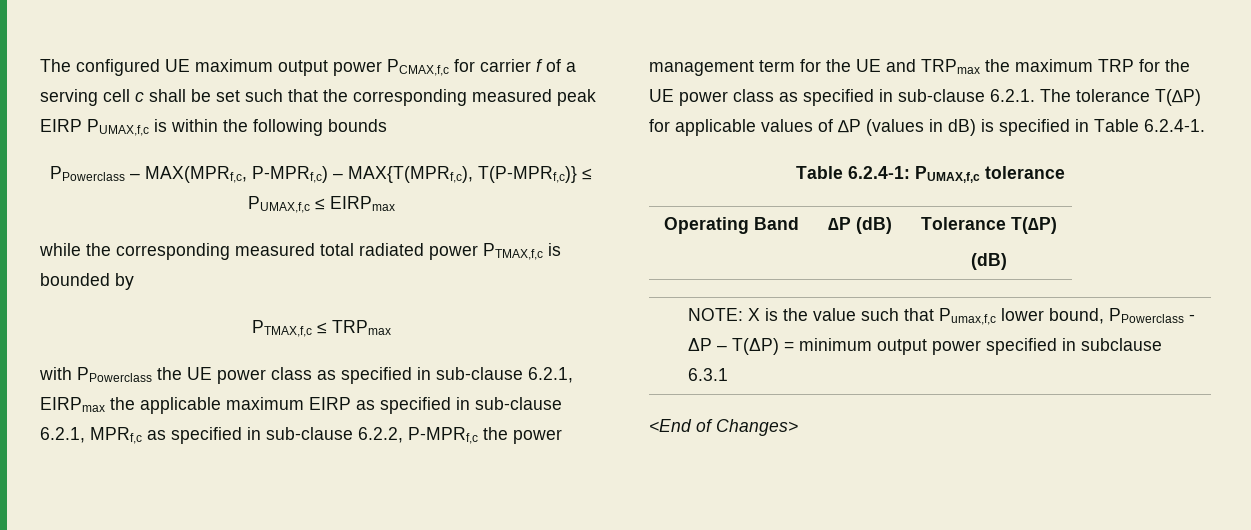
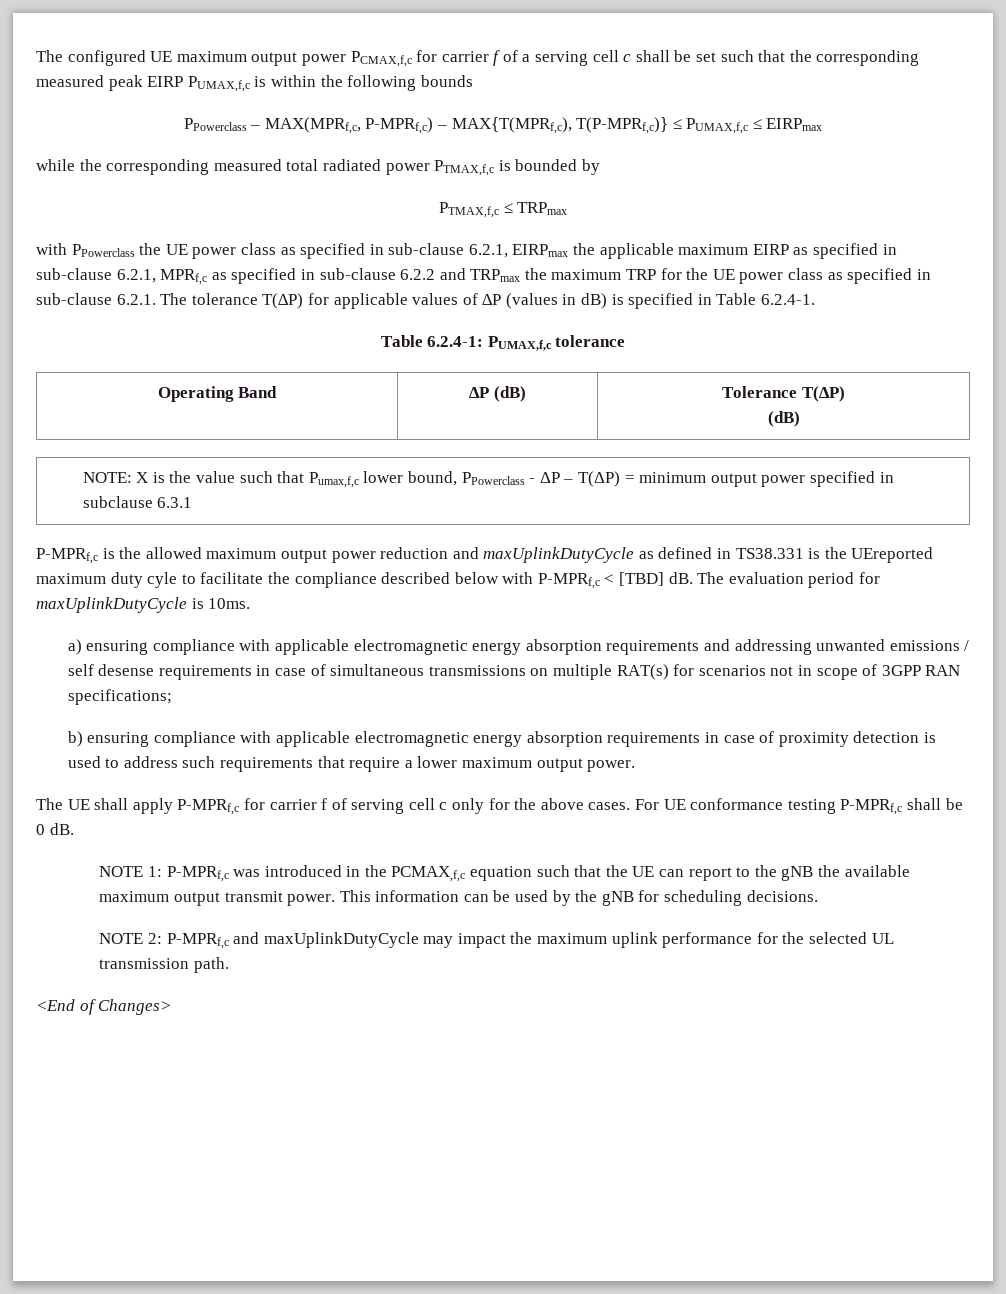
- with PPowerclass the UE power class as specified in sub-clause 6.2.1, EIRPmax the applicable maximum EIRP as specified in sub-clause 6.2.1, MPRf,c as specified in sub-clause 6.2.2, P-MPRf,c the power management term for the UE and TRPmax the maximum TRP for the UE power class as specified in sub-clause 6.2.1. The tolerance T(∆P) for applicable values of ∆P (values in dB) is specified in Table 6.2.4-1.
+ with PPowerclass the UE power class as specified in sub-clause 6.2.1, EIRPmax the applicable maximum EIRP as specified in sub-clause 6.2.1, MPRf,c as specified in sub-clause 6.2.2 and TRPmax the maximum TRP for the UE power class as specified in sub-clause 6.2.1. The tolerance T(∆P) for applicable values of ∆P (values in dB) is specified in Table 6.2.4-1.
+ P-MPRf,c is the allowed maximum output power reduction and maxUplinkDutyCycle as defined in TS38.331 is the UEreported maximum duty cyle to facilitate the compliance described below with P-MPRf,c < [TBD] dB. The evaluation period for maxUplinkDutyCycle is 10ms.
+ a) ensuring compliance with applicable electromagnetic energy absorption requirements and addressing unwanted emissions / self desense requirements in case of simultaneous transmissions on multiple RAT(s) for scenarios not in scope of 3GPP RAN specifications;
+ b) ensuring compliance with applicable electromagnetic energy absorption requirements in case of proximity detection is used to address such requirements that require a lower maximum output power.
+ The UE shall apply P-MPRf,c for carrier f of serving cell c only for the above cases. For UE conformance testing P-MPRf,c shall be 0 dB.
+ NOTE 1: P-MPRf,c was introduced in the PCMAX,f,c equation such that the UE can report to the gNB the available maximum output transmit power. This information can be used by the gNB for scheduling decisions.
+ NOTE 2: P-MPRf,c and maxUplinkDutyCycle may impact the maximum uplink performance for the selected UL transmission path.

